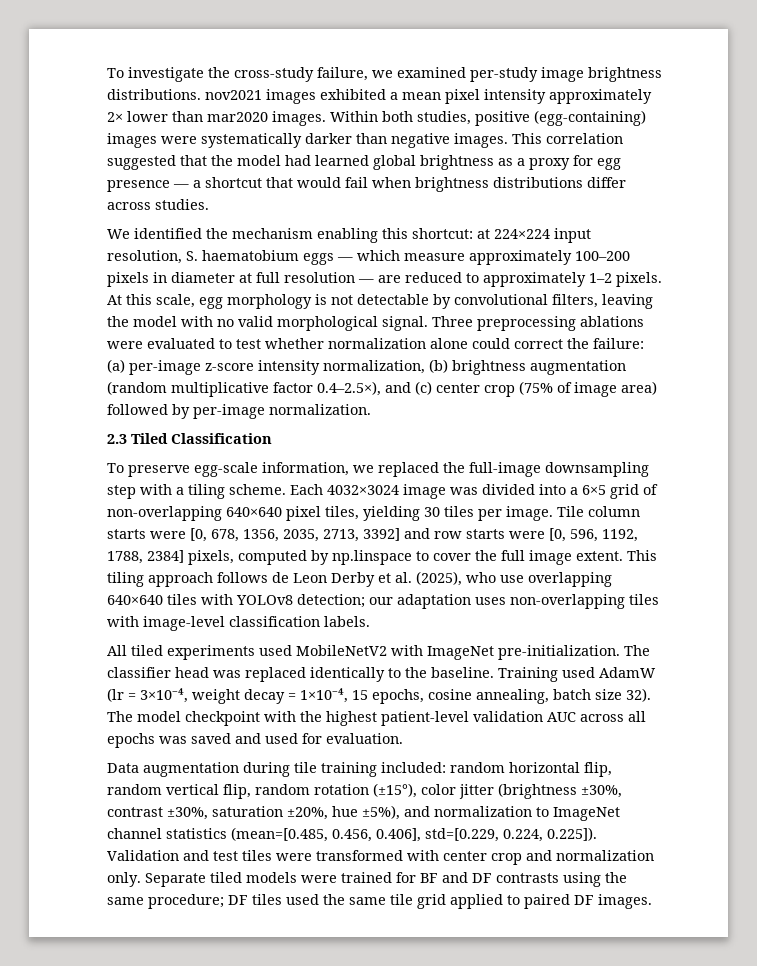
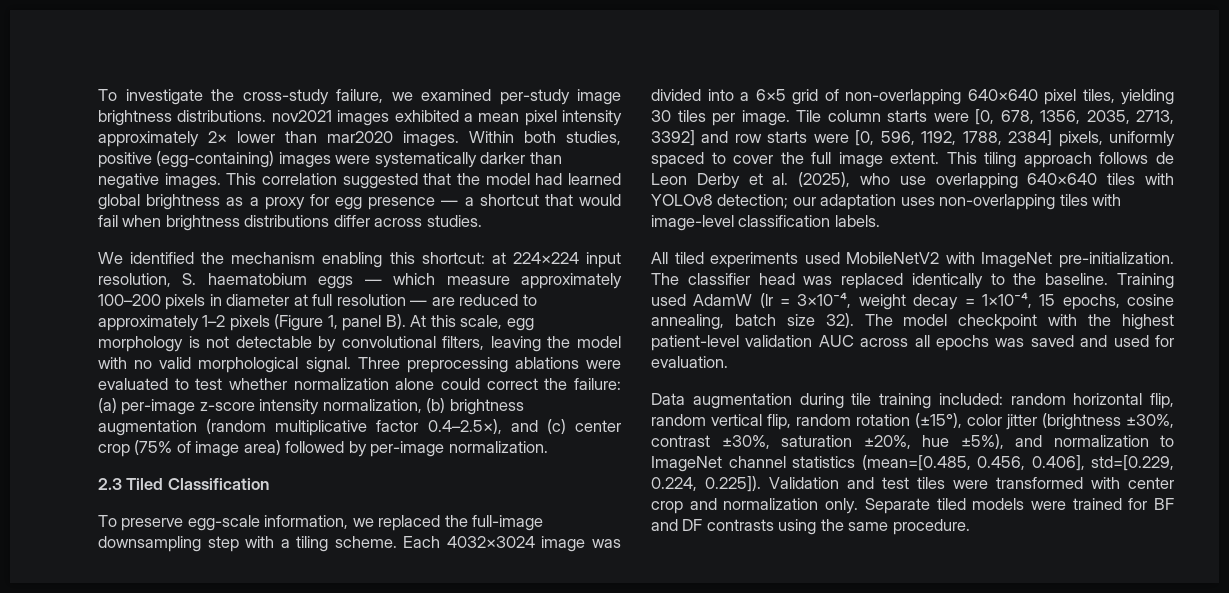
- We identified the mechanism enabling this shortcut: at 224×224 input resolution, S. haematobium eggs — which measure approximately 100–200 pixels in diameter at full resolution — are reduced to approximately 1–2 pixels. At this scale, egg morphology is not detectable by convolutional filters, leaving the model with no valid morphological signal.
+ We identified the mechanism enabling this shortcut: at 224×224 input resolution, S. haematobium eggs — which measure approximately 100–200 pixels in diameter at full resolution — are reduced to approximately 1–2 pixels (Figure 1, panel B). At this scale, egg morphology is not detectable by convolutional filters, leaving the model with no valid morphological signal.
- Tile column starts were [0, 678, 1356, 2035, 2713, 3392] and row starts were [0, 596, 1192, 1788, 2384] pixels, computed by np.linspace to cover the full image extent.
+ Tile column starts were [0, 678, 1356, 2035, 2713, 3392] and row starts were [0, 596, 1192, 1788, 2384] pixels, uniformly spaced to cover the full image extent.
- Separate tiled models were trained for BF and DF contrasts using the same procedure; DF tiles used the same tile grid applied to paired DF images.
+ Separate tiled models were trained for BF and DF contrasts using the same procedure.

